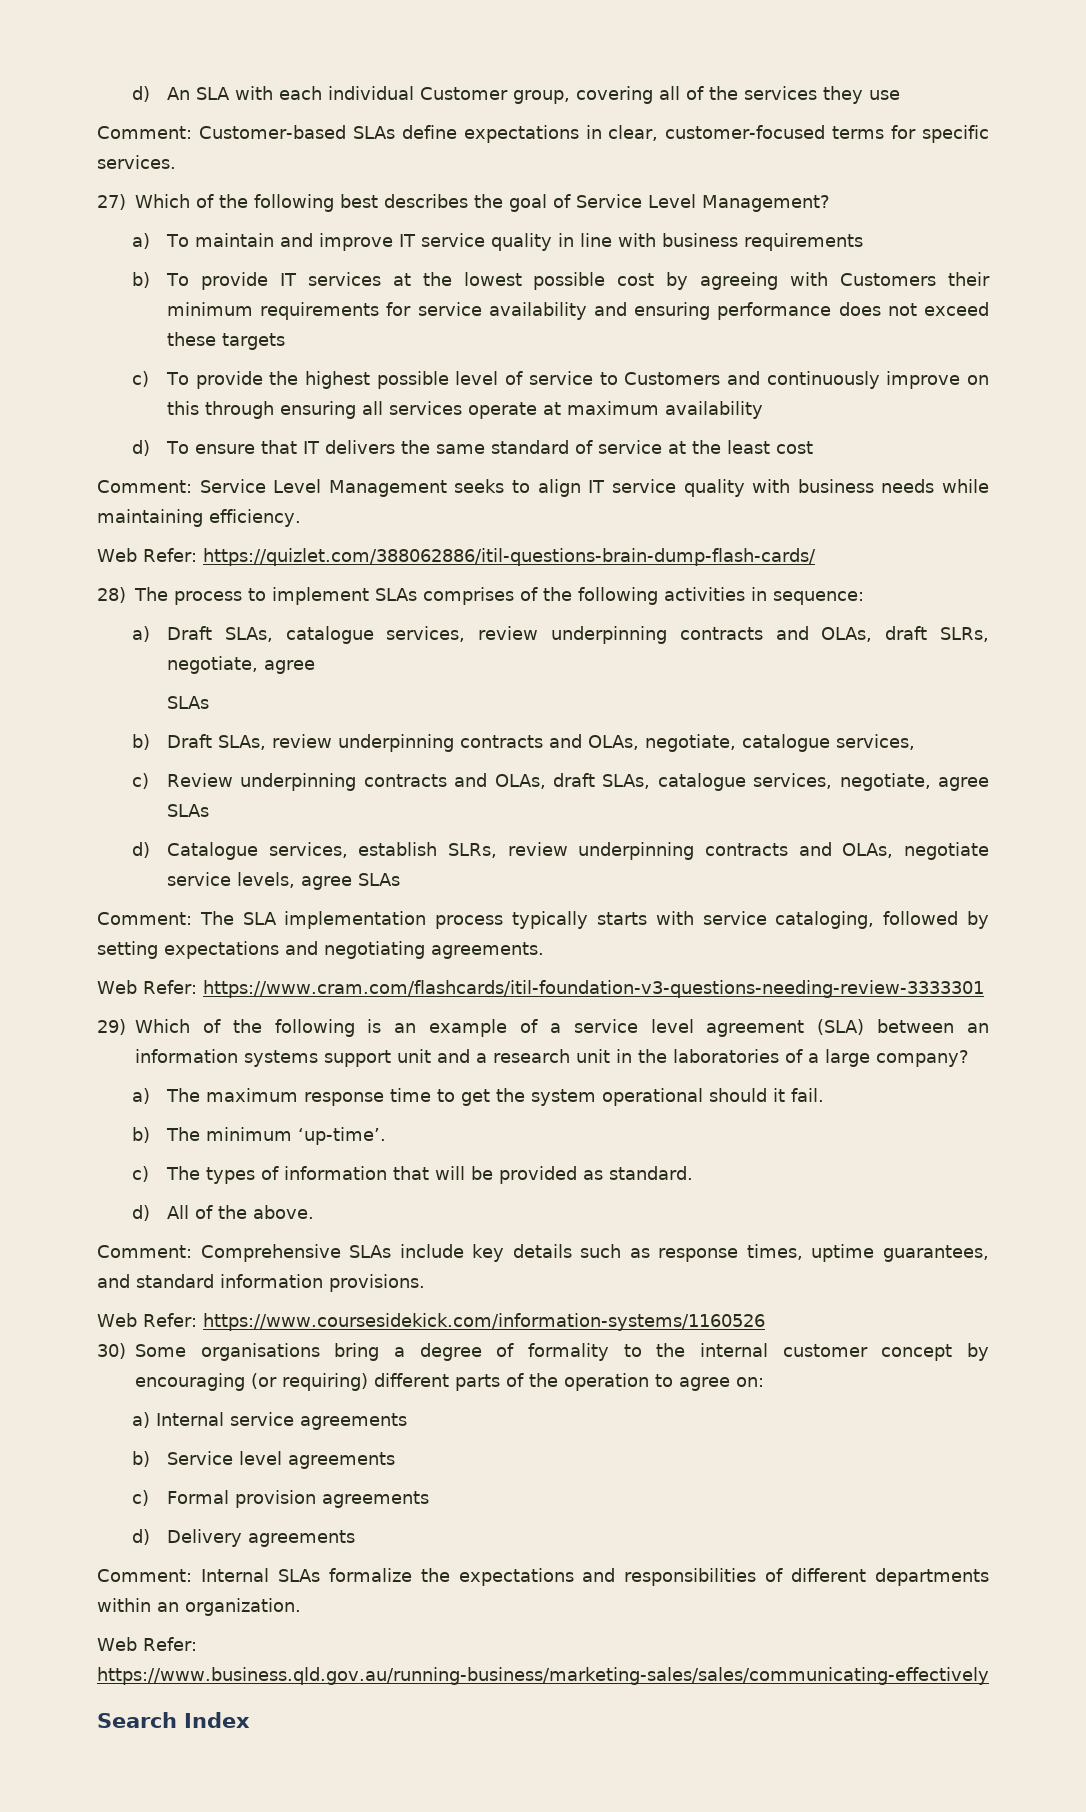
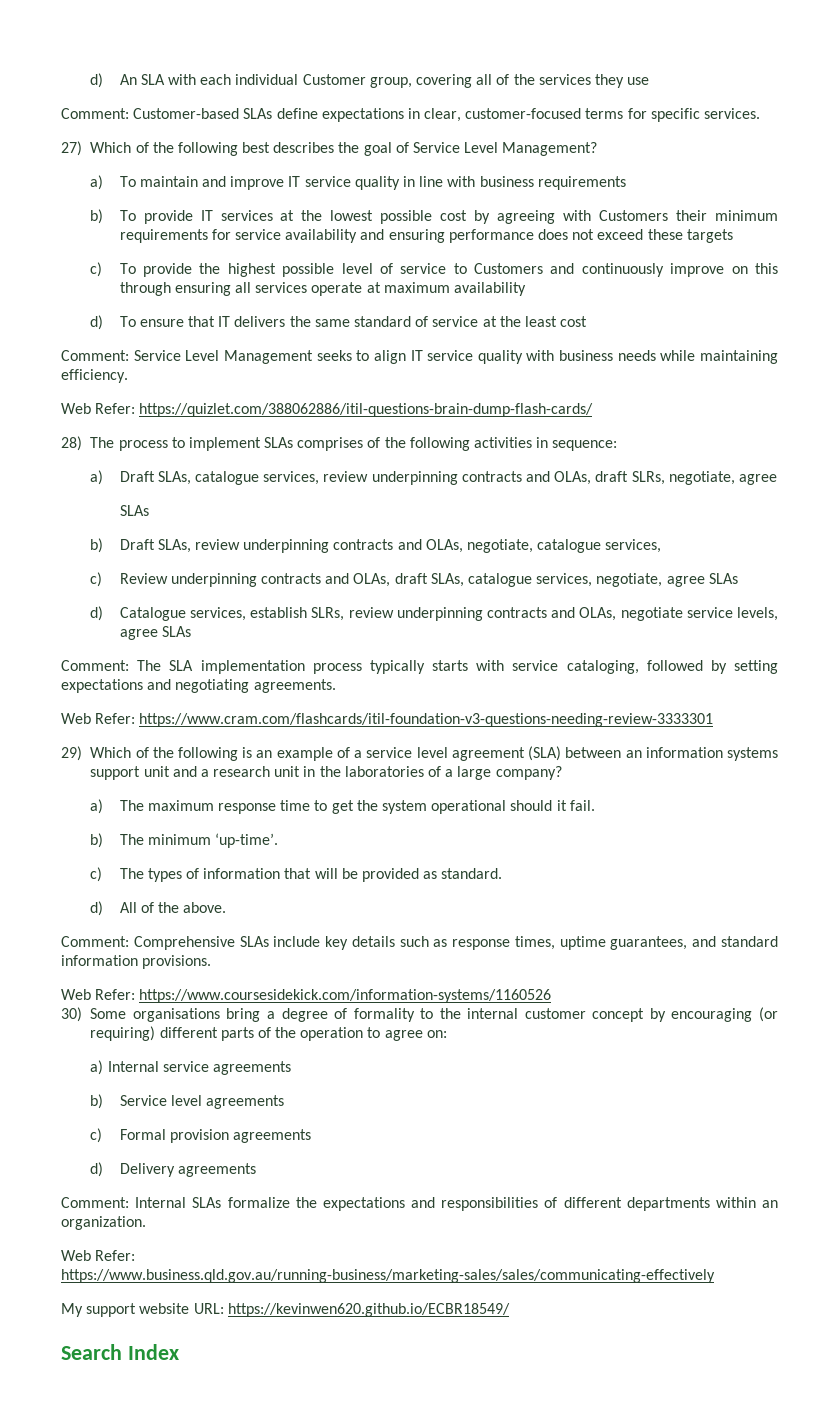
+ My support website URL: https://kevinwen620.github.io/ECBR18549/

